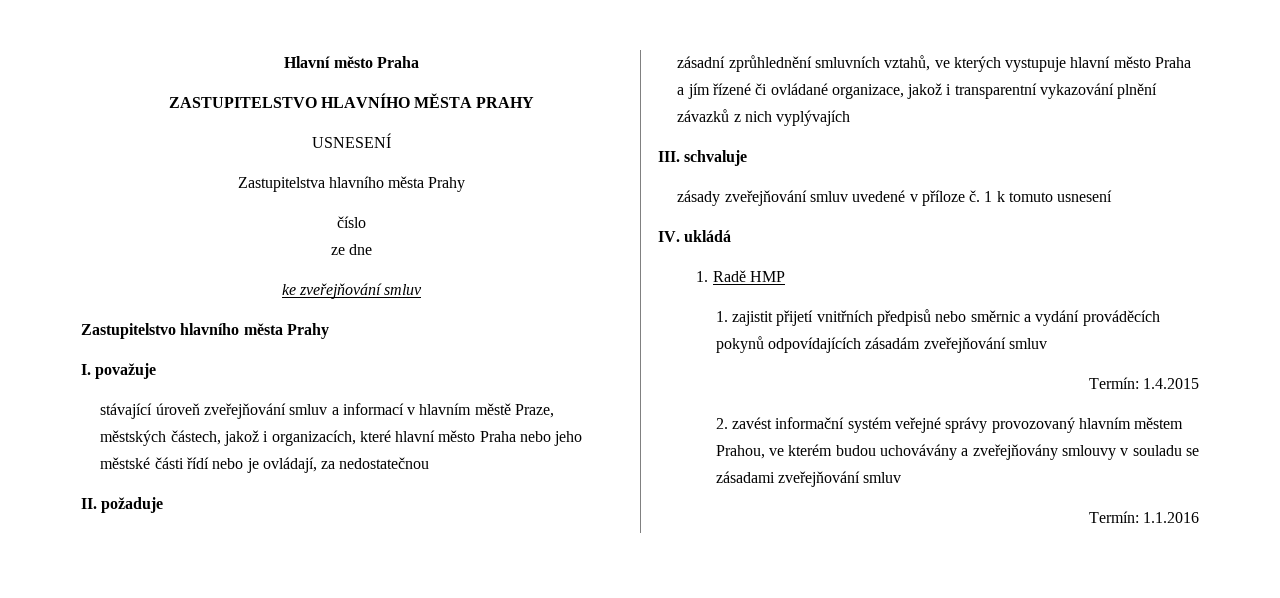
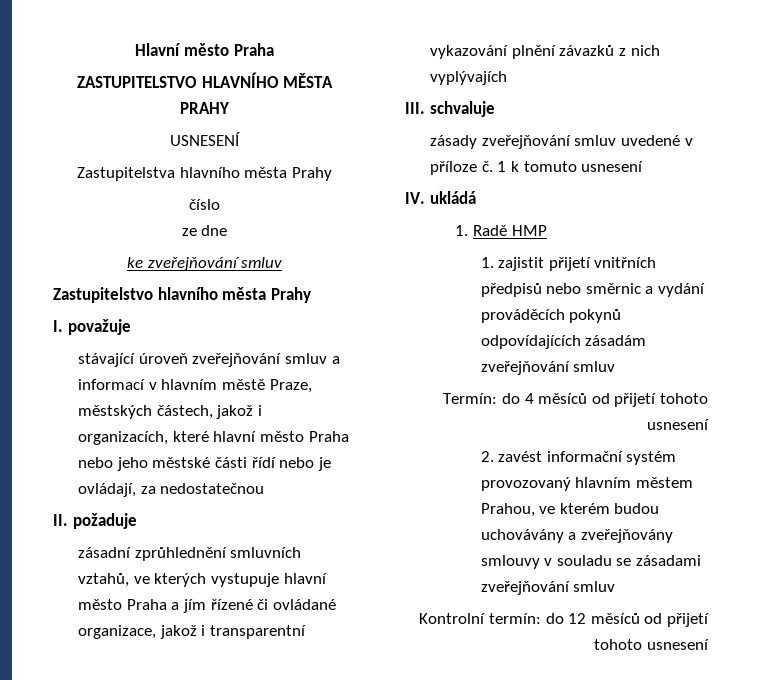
- Termín: 1.4.2015
+ Termín: do 4 měsíců od přijetí tohoto usnesení
- 2. zavést informační systém veřejné správy provozovaný hlavním městem Prahou, ve kterém budou uchovávány a zveřejňovány smlouvy v souladu se zásadami zveřejňování smluv
+ 2. zavést informační systém provozovaný hlavním městem Prahou, ve kterém budou uchovávány a zveřejňovány smlouvy v souladu se zásadami zveřejňování smluv
- Termín: 1.1.2016
+ Kontrolní termín: do 12 měsíců od přijetí tohoto usnesení

